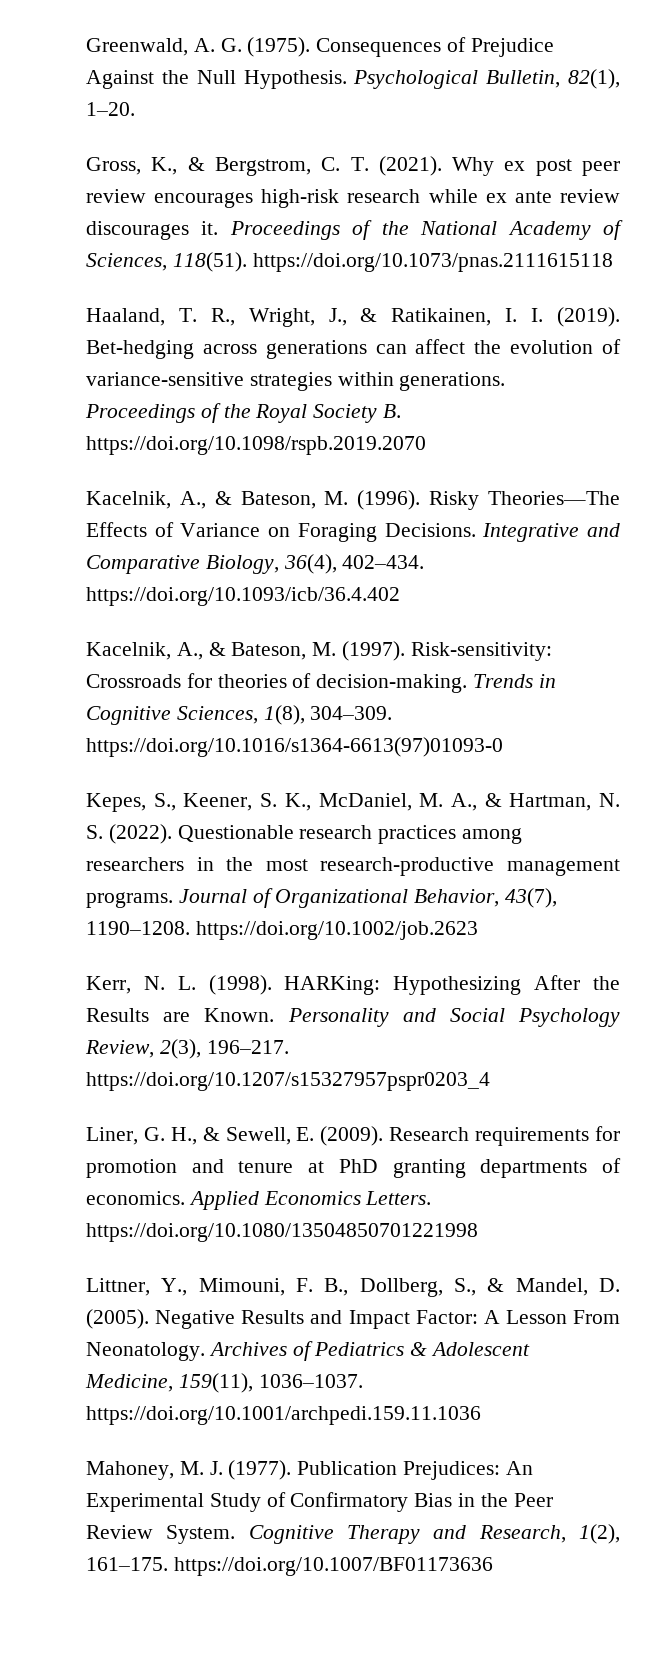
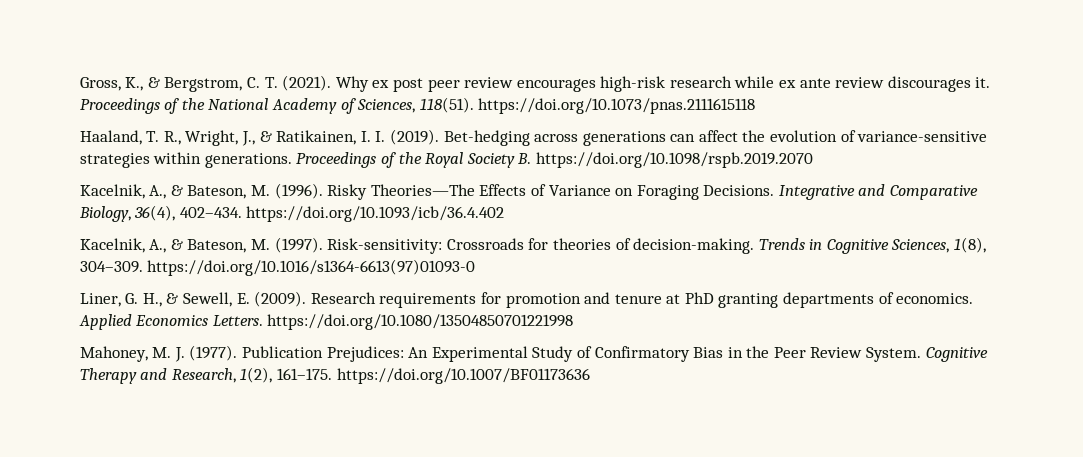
- Greenwald, A. G. (1975). Consequences of Prejudice Against the Null Hypothesis. Psychological Bulletin, 82(1), 1–20.
- Kepes, S., Keener, S. K., McDaniel, M. A., & Hartman, N. S. (2022). Questionable research practices among researchers in the most research-productive management programs. Journal of Organizational Behavior, 43(7), 1190–1208. https://doi.org/10.1002/job.2623
- Kerr, N. L. (1998). HARKing: Hypothesizing After the Results are Known. Personality and Social Psychology Review, 2(3), 196–217. https://doi.org/10.1207/s15327957pspr0203_4
- Littner, Y., Mimouni, F. B., Dollberg, S., & Mandel, D. (2005). Negative Results and Impact Factor: A Lesson From Neonatology. Archives of Pediatrics & Adolescent Medicine, 159(11), 1036–1037. https://doi.org/10.1001/archpedi.159.11.1036

